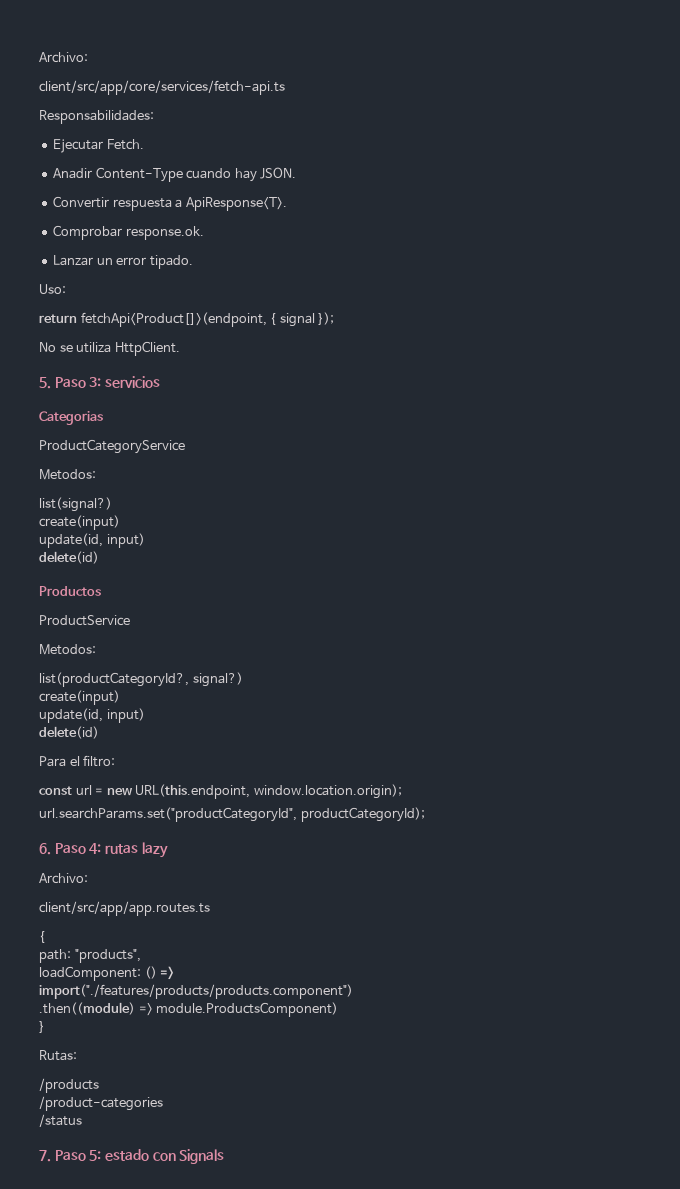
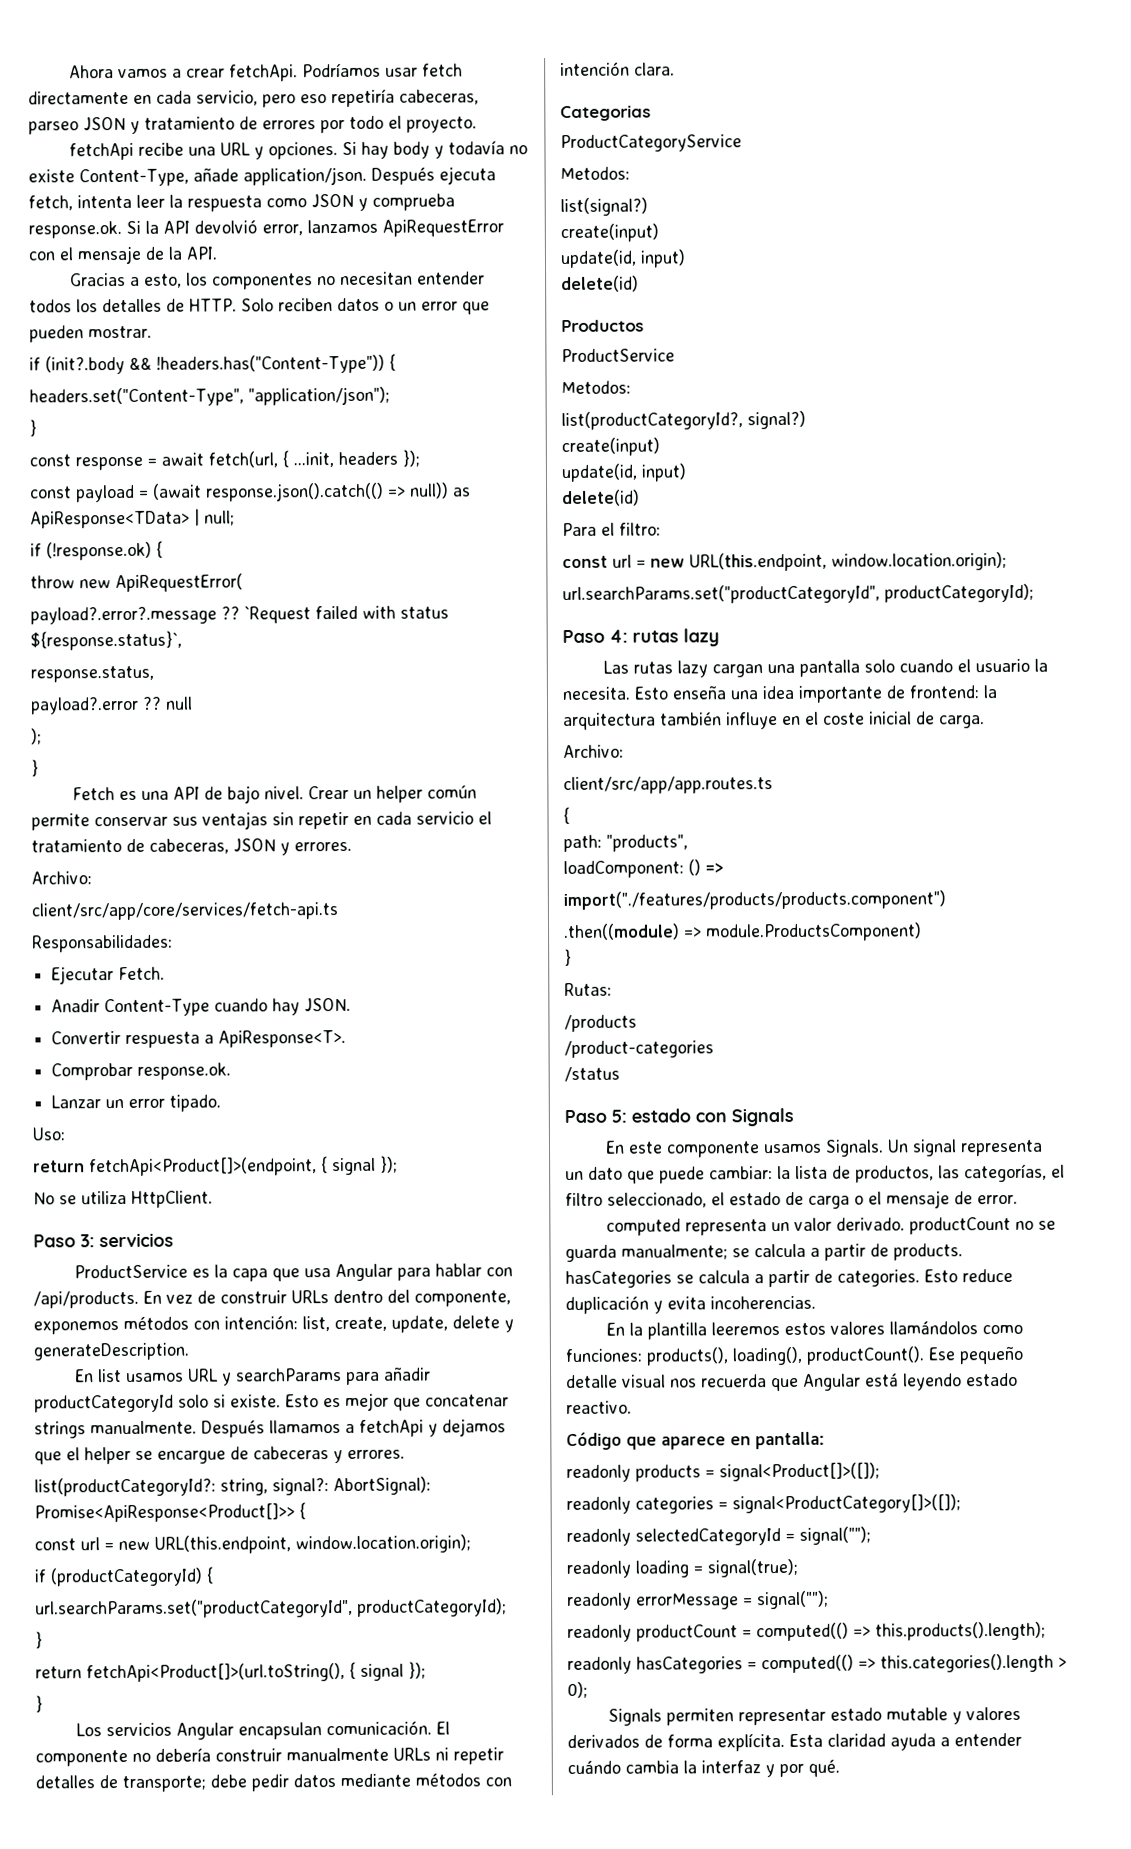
+ Ahora vamos a crear fetchApi. Podríamos usar fetch directamente en cada servicio, pero eso repetiría cabeceras, parseo JSON y tratamiento de errores por todo el proyecto.
+ fetchApi recibe una URL y opciones. Si hay body y todavía no existe Content-Type, añade application/json. Después ejecuta fetch, intenta leer la respuesta como JSON y comprueba response.ok. Si la API devolvió error, lanzamos ApiRequestError con el mensaje de la API.
+ Gracias a esto, los componentes no necesitan entender todos los detalles de HTTP. Solo reciben datos o un error que pueden mostrar.
+ if (init?.body && !headers.has("Content-Type")) {
+ headers.set("Content-Type", "application/json");
+ }
+ const response = await fetch(url, { ...init, headers });
+ const payload = (await response.json().catch(() => null)) as ApiResponse<TData> | null;
+ if (!response.ok) {
+ throw new ApiRequestError(
+ payload?.error?.message ?? `Request failed with status ${response.status}`,
+ response.status,
+ payload?.error ?? null
+ );
+ }
+ Fetch es una API de bajo nivel. Crear un helper común permite conservar sus ventajas sin repetir en cada servicio el tratamiento de cabeceras, JSON y errores.
- 5. Paso 3: servicios
+ Paso 3: servicios
+ ProductService es la capa que usa Angular para hablar con /api/products. En vez de construir URLs dentro del componente, exponemos métodos con intención: list, create, update, delete y generateDescription.
+ En list usamos URL y searchParams para añadir productCategoryId solo si existe. Esto es mejor que concatenar strings manualmente. Después llamamos a fetchApi y dejamos que el helper se encargue de cabeceras y errores.
+ list(productCategoryId?: string, signal?: AbortSignal): Promise<ApiResponse<Product[]>> {
+ const url = new URL(this.endpoint, window.location.origin);
+ if (productCategoryId) {
+ url.searchParams.set("productCategoryId", productCategoryId);
+ }
+ return fetchApi<Product[]>(url.toString(), { signal });
+ }
+ Los servicios Angular encapsulan comunicación. El componente no debería construir manualmente URLs ni repetir detalles de transporte; debe pedir datos mediante métodos con intención clara.
- 6. Paso 4: rutas lazy
+ Paso 4: rutas lazy
+ Las rutas lazy cargan una pantalla solo cuando el usuario la necesita. Esto enseña una idea importante de frontend: la arquitectura también influye en el coste inicial de carga.
- 7. Paso 5: estado con Signals
+ Paso 5: estado con Signals
+ En este componente usamos Signals. Un signal representa un dato que puede cambiar: la lista de productos, las categorías, el filtro seleccionado, el estado de carga o el mensaje de error.
+ computed representa un valor derivado. productCount no se guarda manualmente; se calcula a partir de products. hasCategories se calcula a partir de categories. Esto reduce duplicación y evita incoherencias.
+ En la plantilla leeremos estos valores llamándolos como funciones: products(), loading(), productCount(). Ese pequeño detalle visual nos recuerda que Angular está leyendo estado reactivo.
+ Código que aparece en pantalla:
+ readonly products = signal<Product[]>([]);
+ readonly categories = signal<ProductCategory[]>([]);
+ readonly selectedCategoryId = signal("");
+ readonly loading = signal(true);
+ readonly errorMessage = signal("");
+ readonly productCount = computed(() => this.products().length);
+ readonly hasCategories = computed(() => this.categories().length > 0);
+ Signals permiten representar estado mutable y valores derivados de forma explícita. Esta claridad ayuda a entender cuándo cambia la interfaz y por qué.

